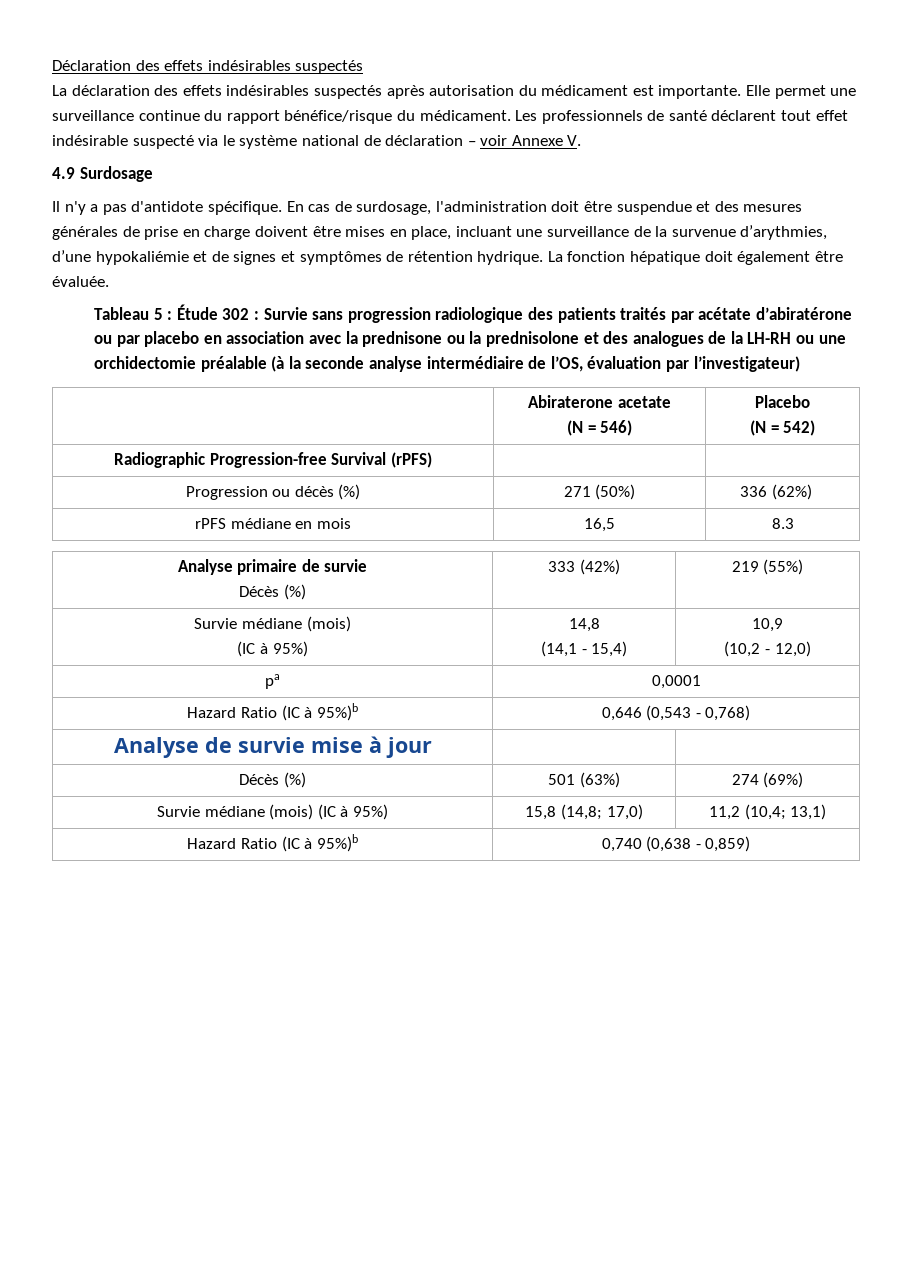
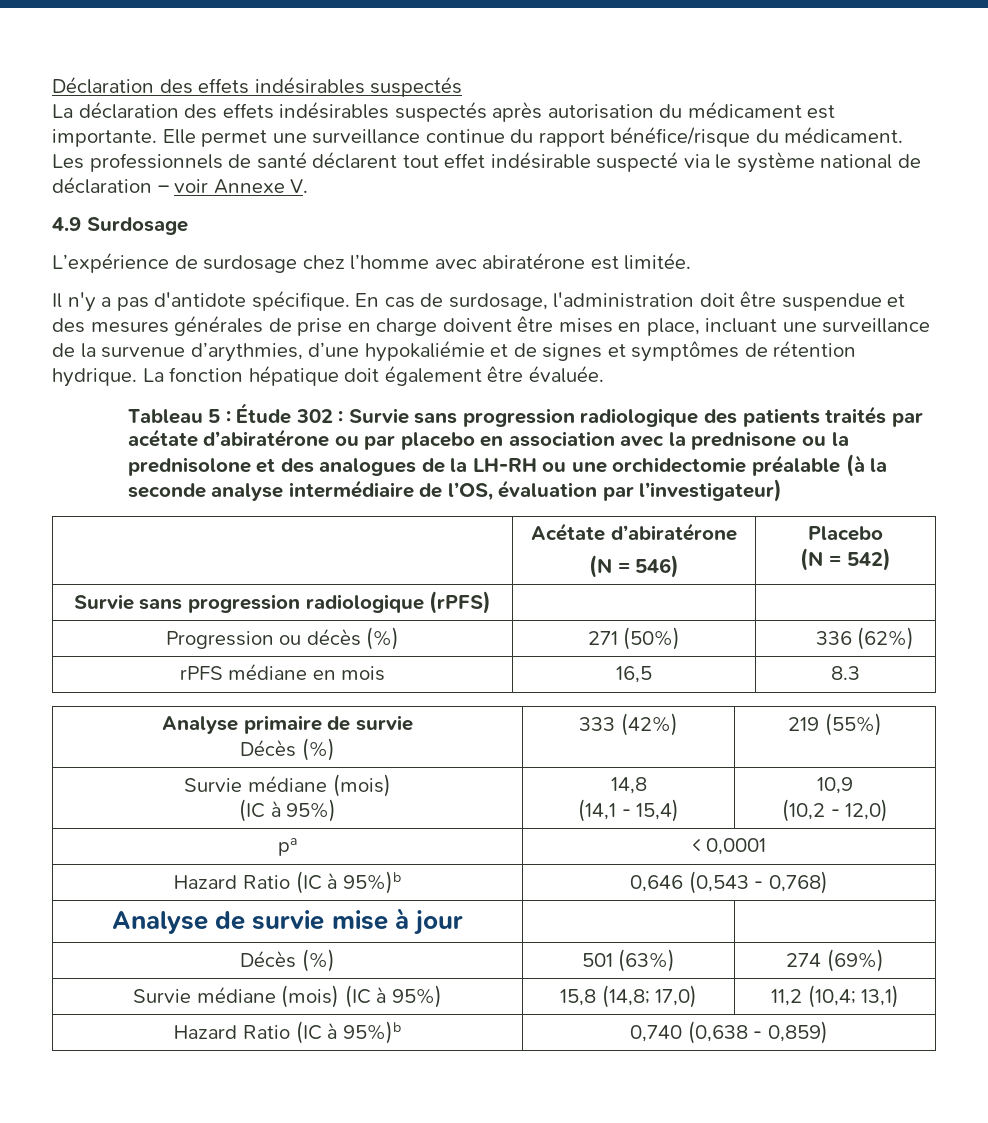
+ L’expérience de surdosage chez l’homme avec abiratérone est limitée.
- | Abiraterone acetate
+ | Acétate d’abiratérone
- Radiographic Progression-free Survival (rPFS) | |
+ Survie sans progression radiologique (rPFS) | |
- pa | 0,0001
+ pa | < 0,0001

